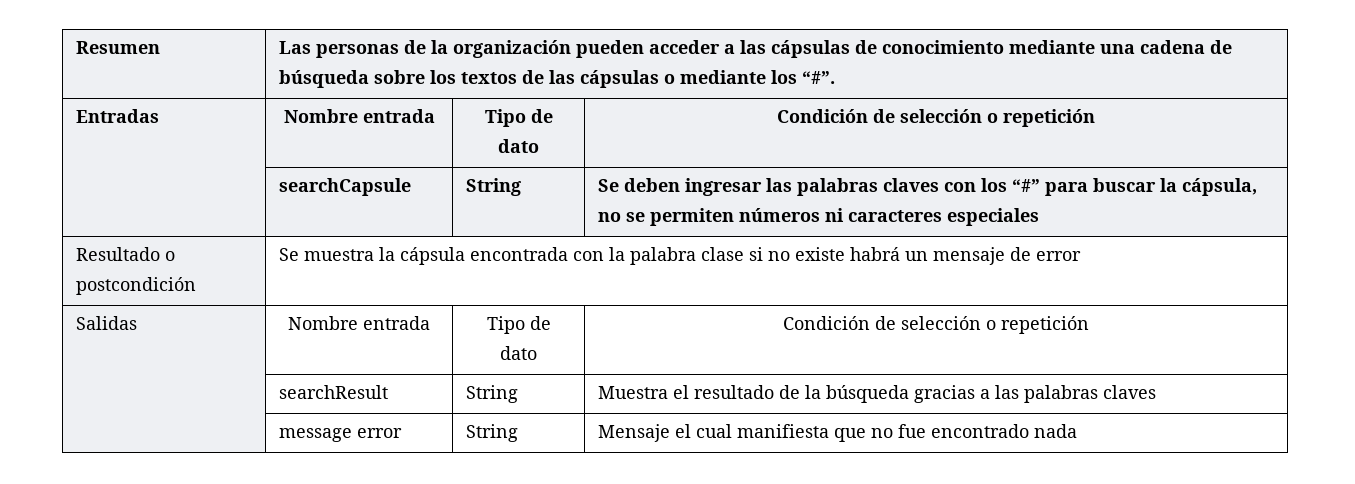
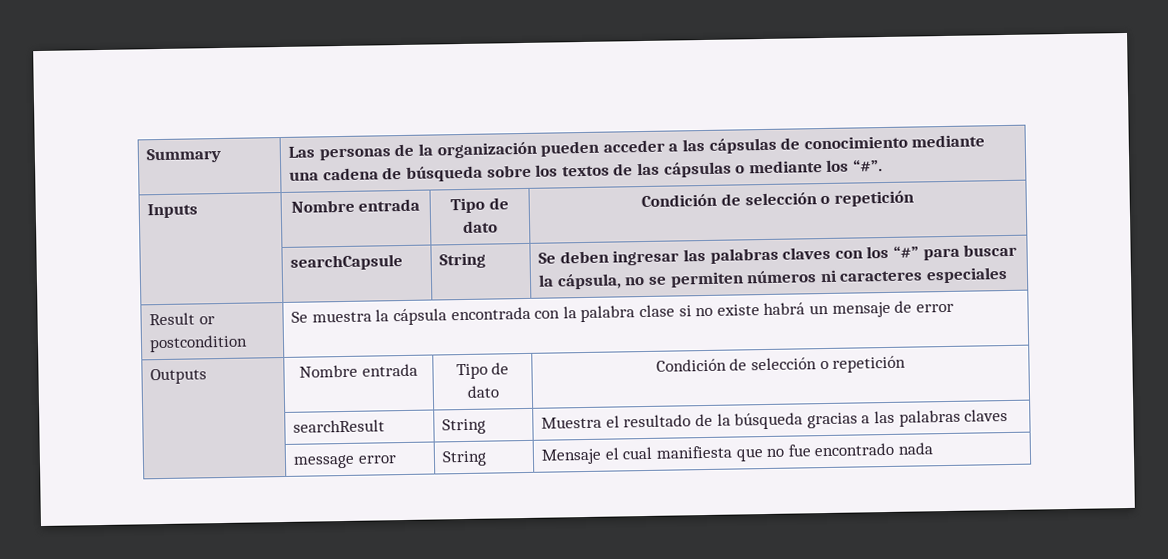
- Resumen | Las personas de la organización pueden acceder a las cápsulas de conocimiento mediante una cadena de búsqueda sobre los textos de las cápsulas o mediante los “#”.
+ Summary | Las personas de la organización pueden acceder a las cápsulas de conocimiento mediante una cadena de búsqueda sobre los textos de las cápsulas o mediante los “#”.
- Entradas | Nombre entrada | Tipo de dato | Condición de selección o repetición
+ Inputs | Nombre entrada | Tipo de dato | Condición de selección o repetición
- Resultado o postcondición | Se muestra la cápsula encontrada con la palabra clase si no existe habrá un mensaje de error
+ Result or postcondition | Se muestra la cápsula encontrada con la palabra clase si no existe habrá un mensaje de error
- Salidas | Nombre entrada | Tipo de dato | Condición de selección o repetición
+ Outputs | Nombre entrada | Tipo de dato | Condición de selección o repetición

